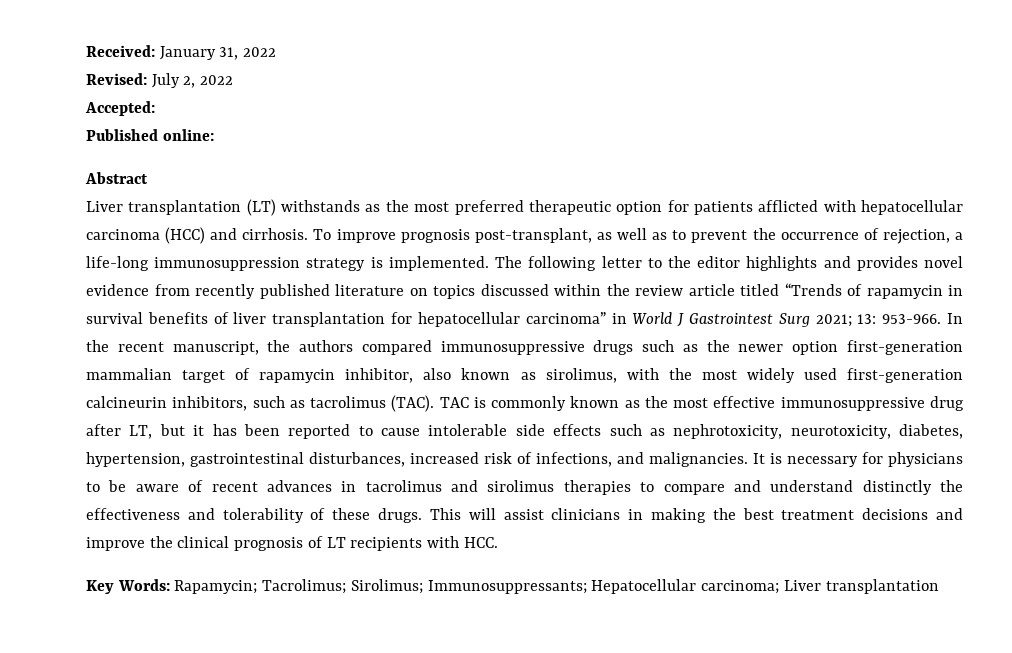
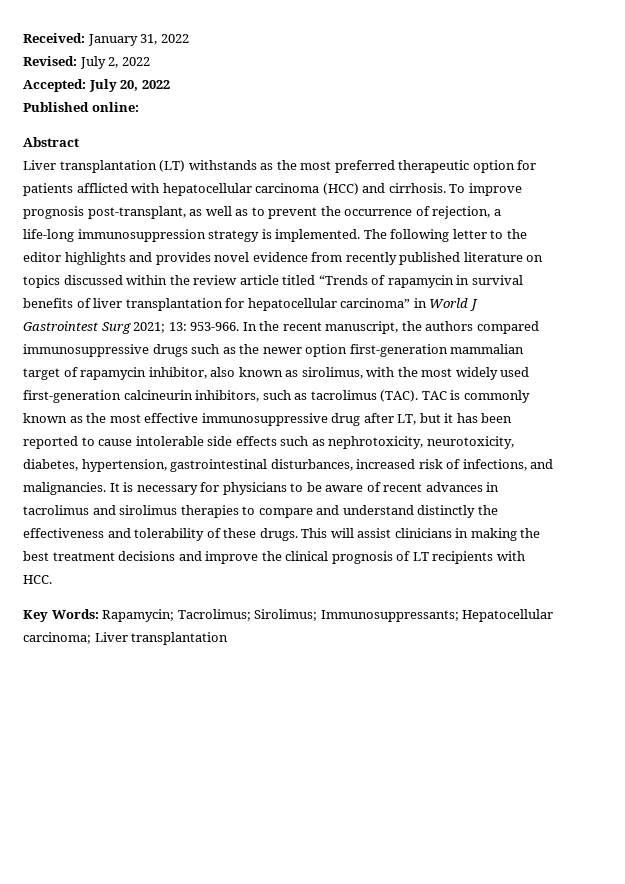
- Accepted:
+ Accepted: July 20, 2022

